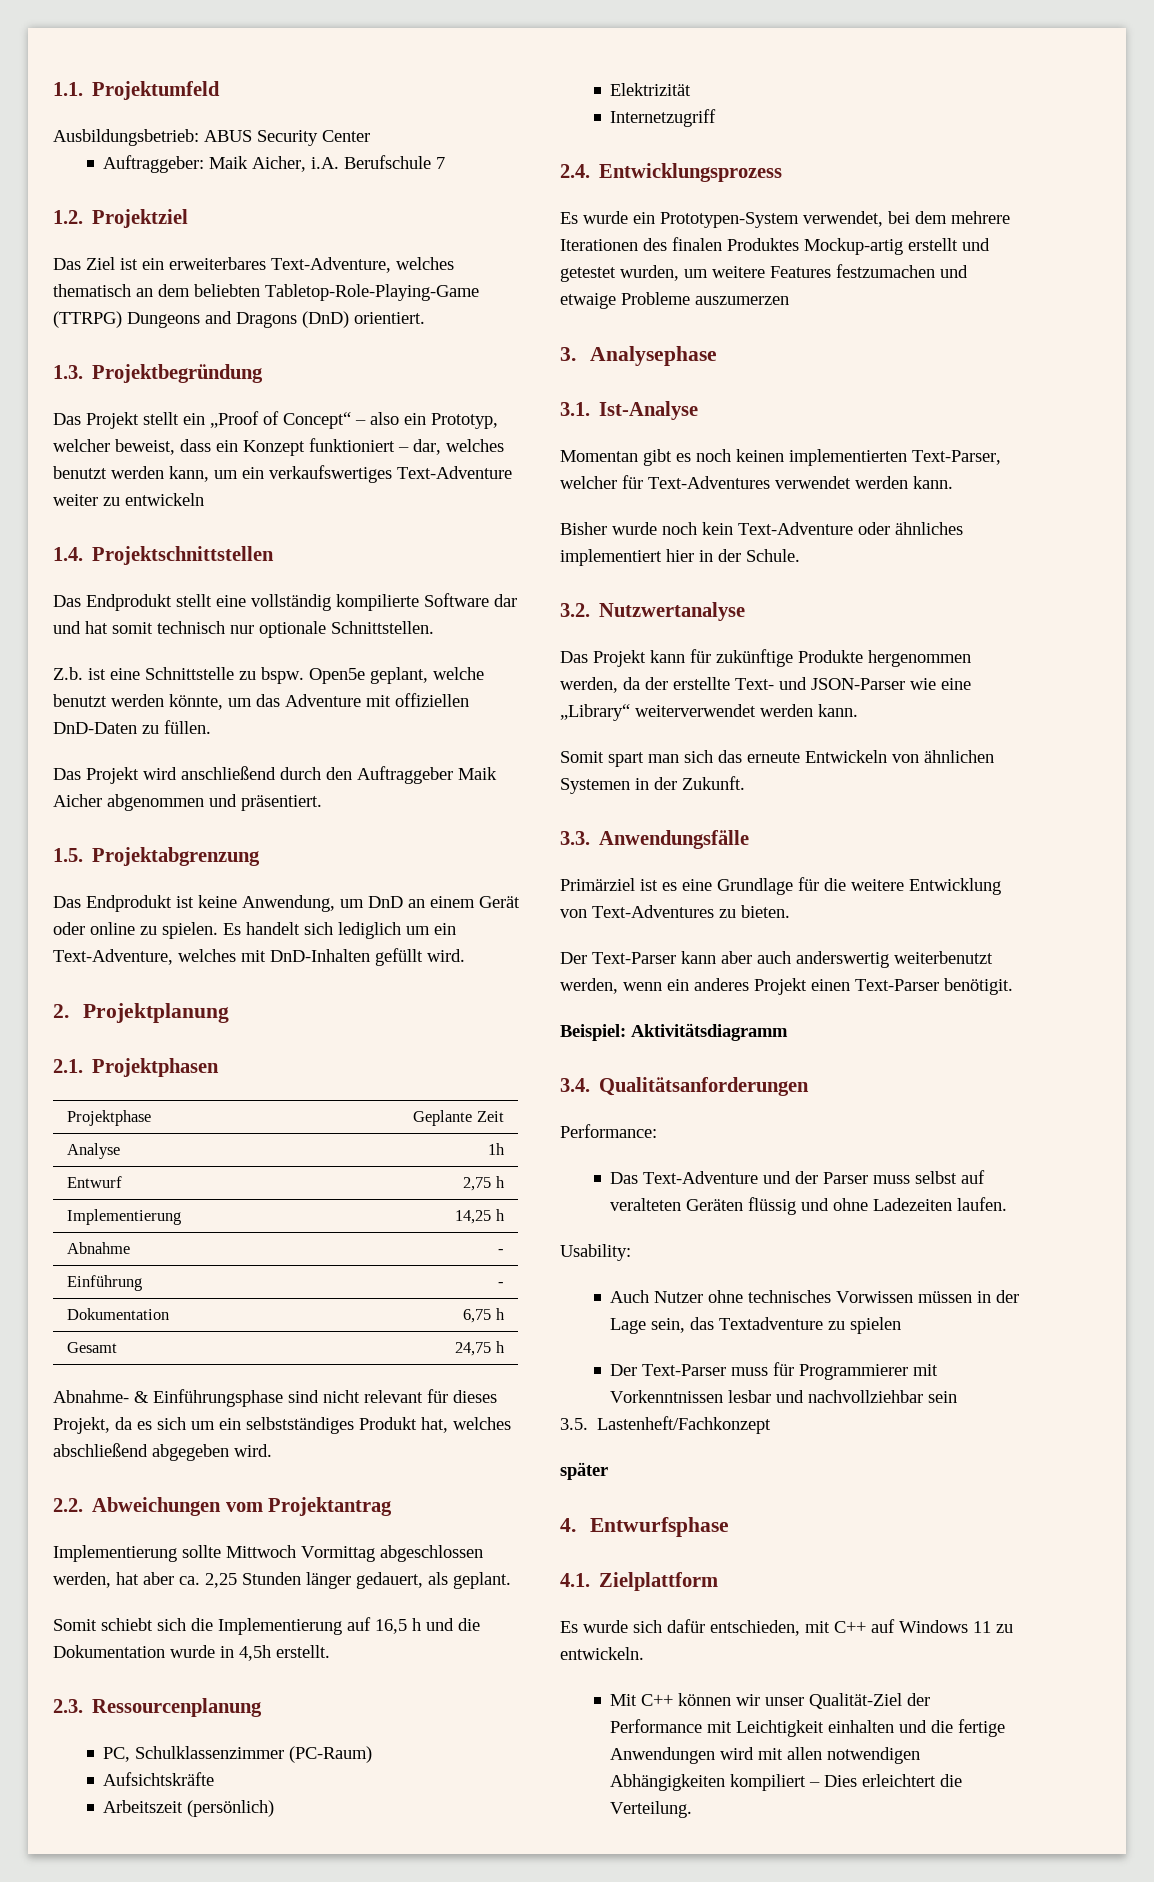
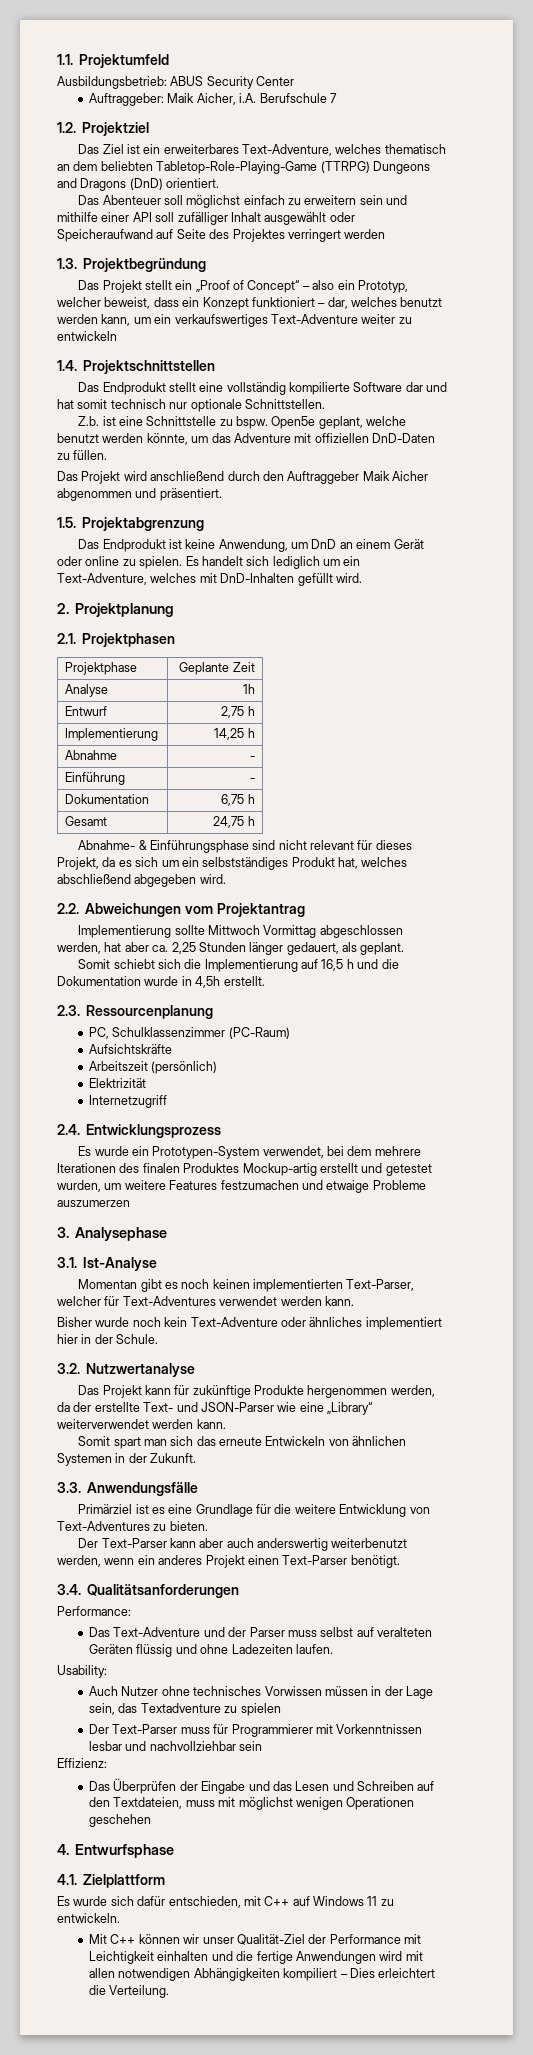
+ Das Abenteuer soll möglichst einfach zu erweitern sein und mithilfe einer API soll zufälliger Inhalt ausgewählt oder Speicheraufwand auf Seite des Projektes verringert werden
- Der Text-Parser kann aber auch anderswertig weiterbenutzt werden, wenn ein anderes Projekt einen Text-Parser benötigit.
- Beispiel: Aktivitätsdiagramm
+ Der Text-Parser kann aber auch anderswertig weiterbenutzt werden, wenn ein anderes Projekt einen Text-Parser benötigt.
- 3.5. Lastenheft/Fachkonzept
- später
+ Effizienz:
+ Das Überprüfen der Eingabe und das Lesen und Schreiben auf den Textdateien, muss mit möglichst wenigen Operationen geschehen

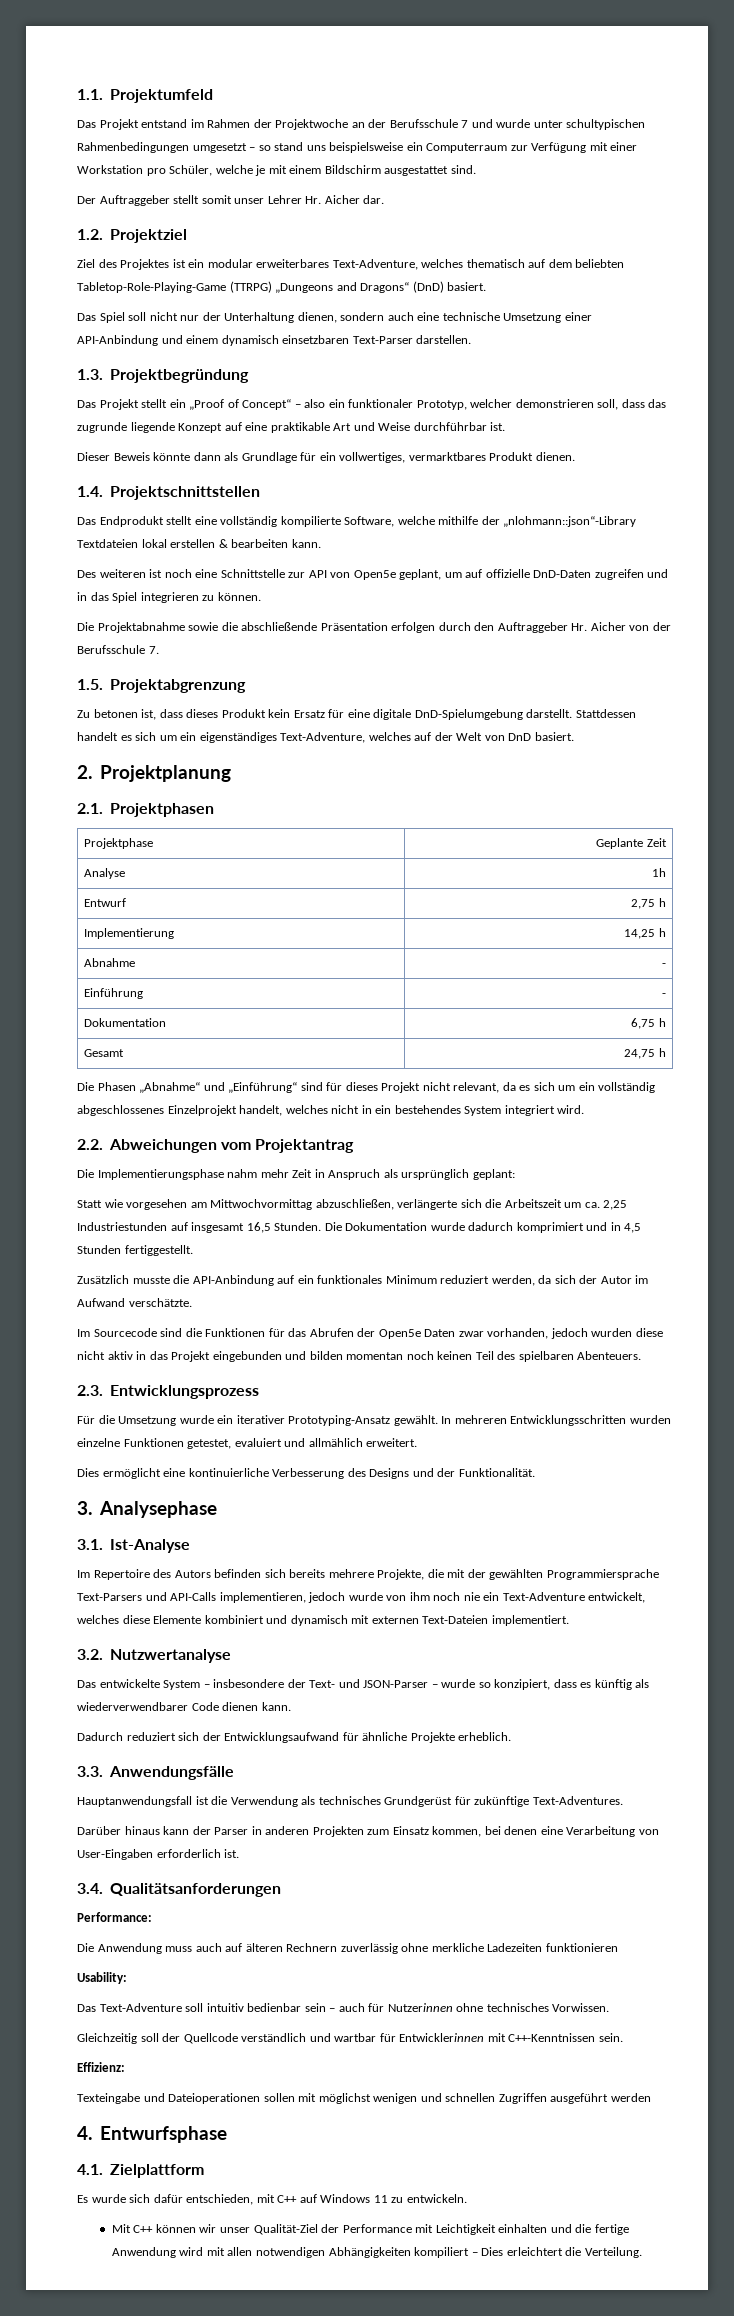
- Ausbildungsbetrieb: ABUS Security Center
- Auftraggeber: Maik Aicher, i.A. Berufschule 7
+ Das Projekt entstand im Rahmen der Projektwoche an der Berufsschule 7 und wurde unter schultypischen Rahmenbedingungen umgesetzt – so stand uns beispielsweise ein Computerraum zur Verfügung mit einer Workstation pro Schüler, welche je mit einem Bildschirm ausgestattet sind.
+ Der Auftraggeber stellt somit unser Lehrer Hr. Aicher dar.
- Das Ziel ist ein erweiterbares Text-Adventure, welches thematisch an dem beliebten Tabletop-Role-Playing-Game (TTRPG) Dungeons and Dragons (DnD) orientiert.
- Das Abenteuer soll möglichst einfach zu erweitern sein und mithilfe einer API soll zufälliger Inhalt ausgewählt oder Speicheraufwand auf Seite des Projektes verringert werden
+ Ziel des Projektes ist ein modular erweiterbares Text-Adventure, welches thematisch auf dem beliebten Tabletop-Role-Playing-Game (TTRPG) „Dungeons and Dragons“ (DnD) basiert.
+ Das Spiel soll nicht nur der Unterhaltung dienen, sondern auch eine technische Umsetzung einer API-Anbindung und einem dynamisch einsetzbaren Text-Parser darstellen.
- Das Projekt stellt ein „Proof of Concept“ – also ein Prototyp, welcher beweist, dass ein Konzept funktioniert – dar, welches benutzt werden kann, um ein verkaufswertiges Text-Adventure weiter zu entwickeln
+ Das Projekt stellt ein „Proof of Concept“ – also ein funktionaler Prototyp, welcher demonstrieren soll, dass das zugrunde liegende Konzept auf eine praktikable Art und Weise durchführbar ist.
+ Dieser Beweis könnte dann als Grundlage für ein vollwertiges, vermarktbares Produkt dienen.
- Das Endprodukt stellt eine vollständig kompilierte Software dar und hat somit technisch nur optionale Schnittstellen.
- Z.b. ist eine Schnittstelle zu bspw. Open5e geplant, welche benutzt werden könnte, um das Adventure mit offiziellen DnD-Daten zu füllen.
- Das Projekt wird anschließend durch den Auftraggeber Maik Aicher abgenommen und präsentiert.
+ Das Endprodukt stellt eine vollständig kompilierte Software, welche mithilfe der „nlohmann::json“-Library Textdateien lokal erstellen & bearbeiten kann.
+ Des weiteren ist noch eine Schnittstelle zur API von Open5e geplant, um auf offizielle DnD-Daten zugreifen und in das Spiel integrieren zu können.
+ Die Projektabnahme sowie die abschließende Präsentation erfolgen durch den Auftraggeber Hr. Aicher von der Berufsschule 7.
  1.5. Projektabgrenzung
- Das Endprodukt ist keine Anwendung, um DnD an einem Gerät oder online zu spielen. Es handelt sich lediglich um ein Text-Adventure, welches mit DnD-Inhalten gefüllt wird.
+ Zu betonen ist, dass dieses Produkt kein Ersatz für eine digitale DnD-Spielumgebung darstellt. Stattdessen handelt es sich um ein eigenständiges Text-Adventure, welches auf der Welt von DnD basiert.
- Abnahme- & Einführungsphase sind nicht relevant für dieses Projekt, da es sich um ein selbstständiges Produkt hat, welches abschließend abgegeben wird.
+ Die Phasen „Abnahme“ und „Einführung“ sind für dieses Projekt nicht relevant, da es sich um ein vollständig abgeschlossenes Einzelprojekt handelt, welches nicht in ein bestehendes System integriert wird.
- Implementierung sollte Mittwoch Vormittag abgeschlossen werden, hat aber ca. 2,25 Stunden länger gedauert, als geplant.
- Somit schiebt sich die Implementierung auf 16,5 h und die Dokumentation wurde in 4,5h erstellt.
- 2.3. Ressourcenplanung
- PC, Schulklassenzimmer (PC-Raum)
- Aufsichtskräfte
- Arbeitszeit (persönlich)
- Elektrizität
- Internetzugriff
- 2.4. Entwicklungsprozess
- Es wurde ein Prototypen-System verwendet, bei dem mehrere Iterationen des finalen Produktes Mockup-artig erstellt und getestet wurden, um weitere Features festzumachen und etwaige Probleme auszumerzen
+ Die Implementierungsphase nahm mehr Zeit in Anspruch als ursprünglich geplant:
+ Statt wie vorgesehen am Mittwochvormittag abzuschließen, verlängerte sich die Arbeitszeit um ca. 2,25 Industriestunden auf insgesamt 16,5 Stunden. Die Dokumentation wurde dadurch komprimiert und in 4,5 Stunden fertiggestellt.
+ Zusätzlich musste die API-Anbindung auf ein funktionales Minimum reduziert werden, da sich der Autor im Aufwand verschätzte.
+ Im Sourcecode sind die Funktionen für das Abrufen der Open5e Daten zwar vorhanden, jedoch wurden diese nicht aktiv in das Projekt eingebunden und bilden momentan noch keinen Teil des spielbaren Abenteuers.
+ 2.3. Entwicklungsprozess
+ Für die Umsetzung wurde ein iterativer Prototyping-Ansatz gewählt. In mehreren Entwicklungsschritten wurden einzelne Funktionen getestet, evaluiert und allmählich erweitert.
+ Dies ermöglicht eine kontinuierliche Verbesserung des Designs und der Funktionalität.
  3. Analysephase
  3.1. Ist-Analyse
- Momentan gibt es noch keinen implementierten Text-Parser, welcher für Text-Adventures verwendet werden kann.
- Bisher wurde noch kein Text-Adventure oder ähnliches implementiert hier in der Schule.
+ Im Repertoire des Autors befinden sich bereits mehrere Projekte, die mit der gewählten Programmiersprache Text-Parsers und API-Calls implementieren, jedoch wurde von ihm noch nie ein Text-Adventure entwickelt, welches diese Elemente kombiniert und dynamisch mit externen Text-Dateien implementiert.
  3.2. Nutzwertanalyse
- Das Projekt kann für zukünftige Produkte hergenommen werden, da der erstellte Text- und JSON-Parser wie eine „Library“ weiterverwendet werden kann.
- Somit spart man sich das erneute Entwickeln von ähnlichen Systemen in der Zukunft.
+ Das entwickelte System – insbesondere der Text- und JSON-Parser – wurde so konzipiert, dass es künftig als wiederverwendbarer Code dienen kann.
+ Dadurch reduziert sich der Entwicklungsaufwand für ähnliche Projekte erheblich.
  3.3. Anwendungsfälle
- Primärziel ist es eine Grundlage für die weitere Entwicklung von Text-Adventures zu bieten.
- Der Text-Parser kann aber auch anderswertig weiterbenutzt werden, wenn ein anderes Projekt einen Text-Parser benötigt.
+ Hauptanwendungsfall ist die Verwendung als technisches Grundgerüst für zukünftige Text-Adventures.
+ Darüber hinaus kann der Parser in anderen Projekten zum Einsatz kommen, bei denen eine Verarbeitung von User-Eingaben erforderlich ist.
  3.4. Qualitätsanforderungen
  Performance:
- Das Text-Adventure und der Parser muss selbst auf veralteten Geräten flüssig und ohne Ladezeiten laufen.
+ Die Anwendung muss auch auf älteren Rechnern zuverlässig ohne merkliche Ladezeiten funktionieren
  Usability:
- Auch Nutzer ohne technisches Vorwissen müssen in der Lage sein, das Textadventure zu spielen
- Der Text-Parser muss für Programmierer mit Vorkenntnissen lesbar und nachvollziehbar sein
+ Das Text-Adventure soll intuitiv bedienbar sein – auch für Nutzerinnen ohne technisches Vorwissen.
+ Gleichzeitig soll der Quellcode verständlich und wartbar für Entwicklerinnen mit C++-Kenntnissen sein.
  Effizienz:
- Das Überprüfen der Eingabe und das Lesen und Schreiben auf den Textdateien, muss mit möglichst wenigen Operationen geschehen
+ Texteingabe und Dateioperationen sollen mit möglichst wenigen und schnellen Zugriffen ausgeführt werden
- Mit C++ können wir unser Qualität-Ziel der Performance mit Leichtigkeit einhalten und die fertige Anwendungen wird mit allen notwendigen Abhängigkeiten kompiliert – Dies erleichtert die Verteilung.
+ Mit C++ können wir unser Qualität-Ziel der Performance mit Leichtigkeit einhalten und die fertige Anwendung wird mit allen notwendigen Abhängigkeiten kompiliert – Dies erleichtert die Verteilung.

